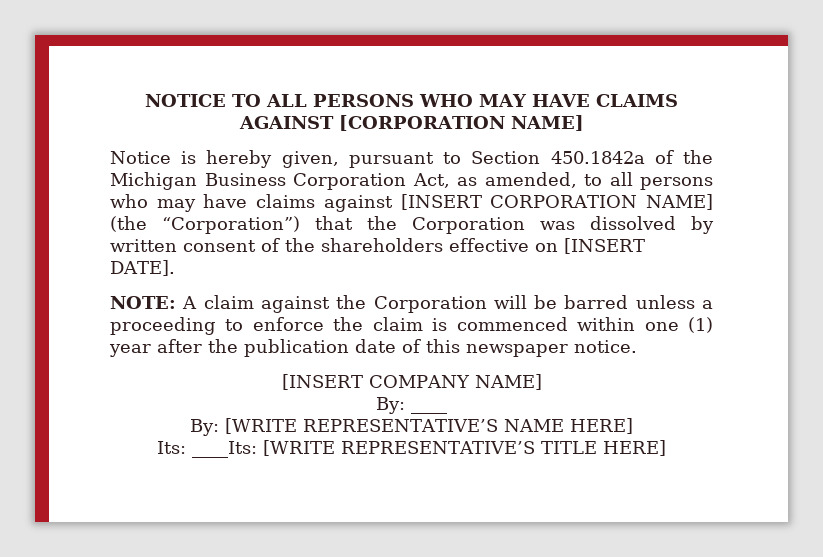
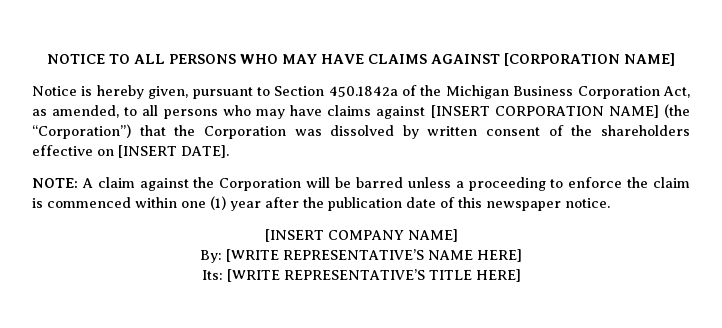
- By: ____
- Its: ____Its: [WRITE REPRESENTATIVE’S TITLE HERE]
+ Its: [WRITE REPRESENTATIVE’S TITLE HERE]

